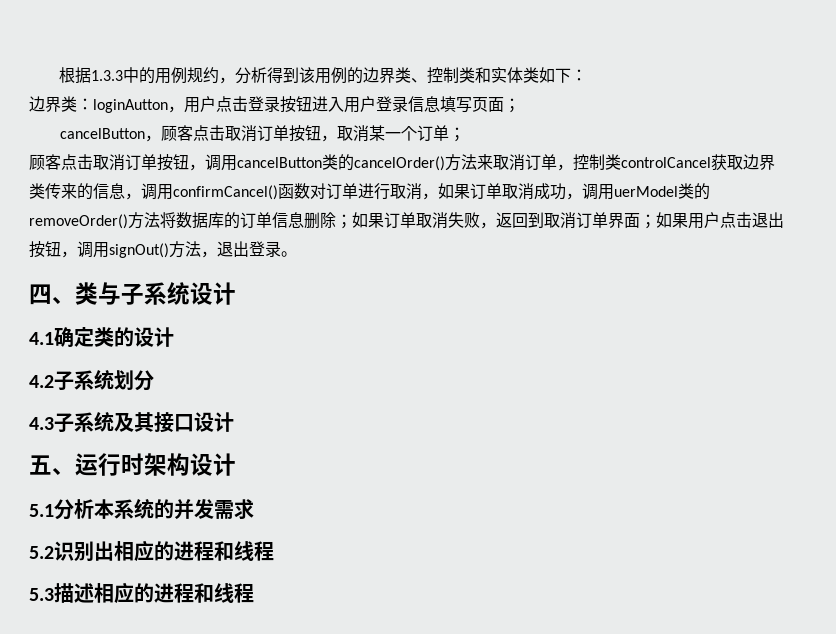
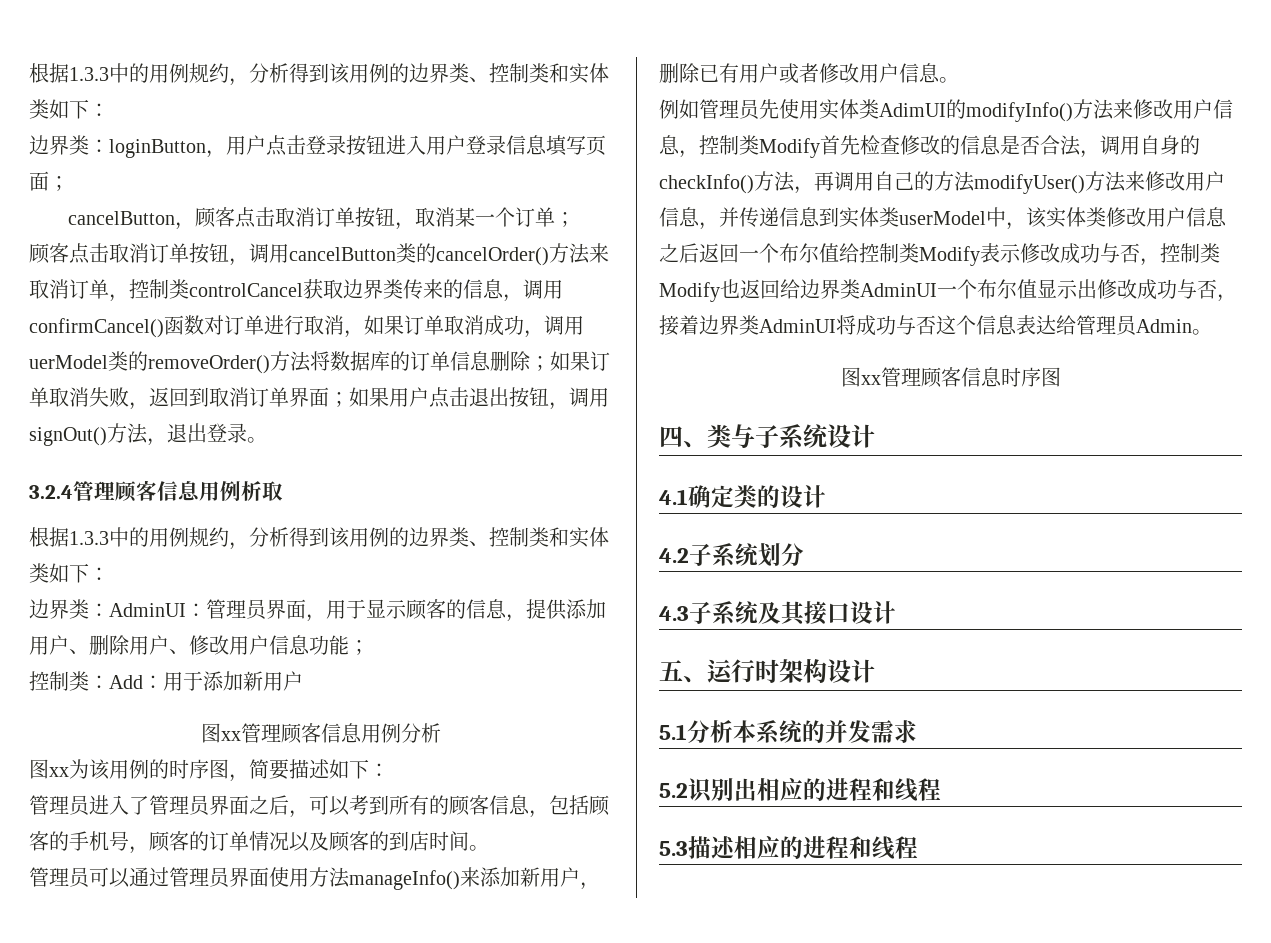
- 边界类：loginAutton，用户点击登录按钮进入用户登录信息填写页面；
+ 边界类：loginButton，用户点击登录按钮进入用户登录信息填写页面；
+ 3.2.4管理顾客信息用例析取
+ 根据1.3.3中的用例规约，分析得到该用例的边界类、控制类和实体类如下：
+ 边界类：AdminUI：管理员界面，用于显示顾客的信息，提供添加用户、删除用户、修改用户信息功能；
+ 控制类：Add：用于添加新用户
+ 图xx管理顾客信息用例分析
+ 图xx为该用例的时序图，简要描述如下：
+ 管理员进入了管理员界面之后，可以考到所有的顾客信息，包括顾客的手机号，顾客的订单情况以及顾客的到店时间。
+ 管理员可以通过管理员界面使用方法manageInfo()来添加新用户，删除已有用户或者修改用户信息。
+ 例如管理员先使用实体类AdimUI的modifyInfo()方法来修改用户信息，控制类Modify首先检查修改的信息是否合法，调用自身的checkInfo()方法，再调用自己的方法modifyUser()方法来修改用户信息，并传递信息到实体类userModel中，该实体类修改用户信息之后返回一个布尔值给控制类Modify表示修改成功与否，控制类Modify也返回给边界类AdminUI一个布尔值显示出修改成功与否，接着边界类AdminUI将成功与否这个信息表达给管理员Admin。
+ 图xx管理顾客信息时序图

